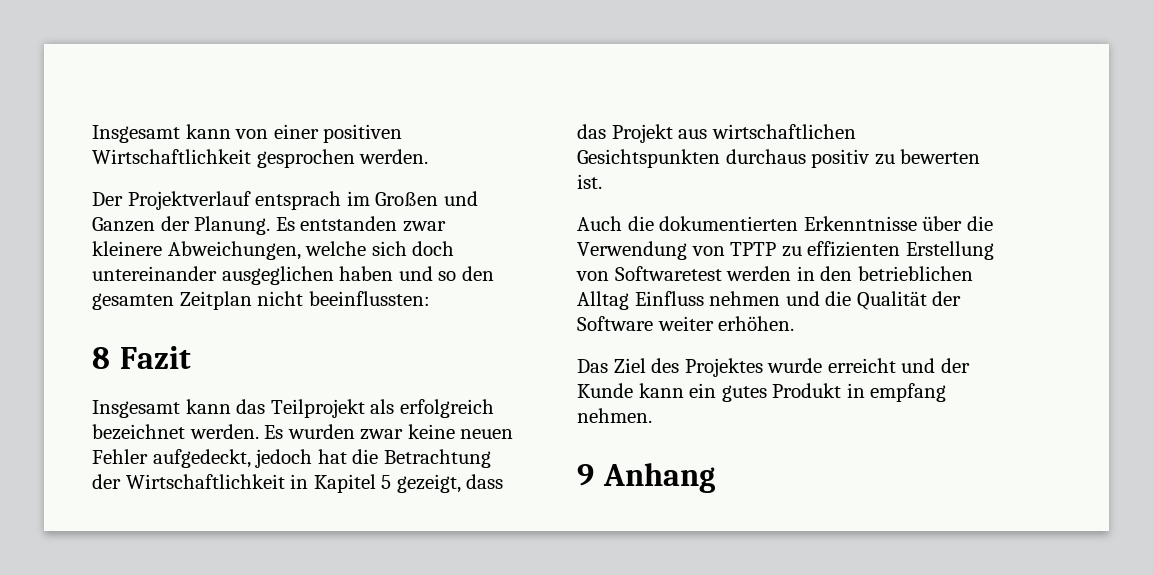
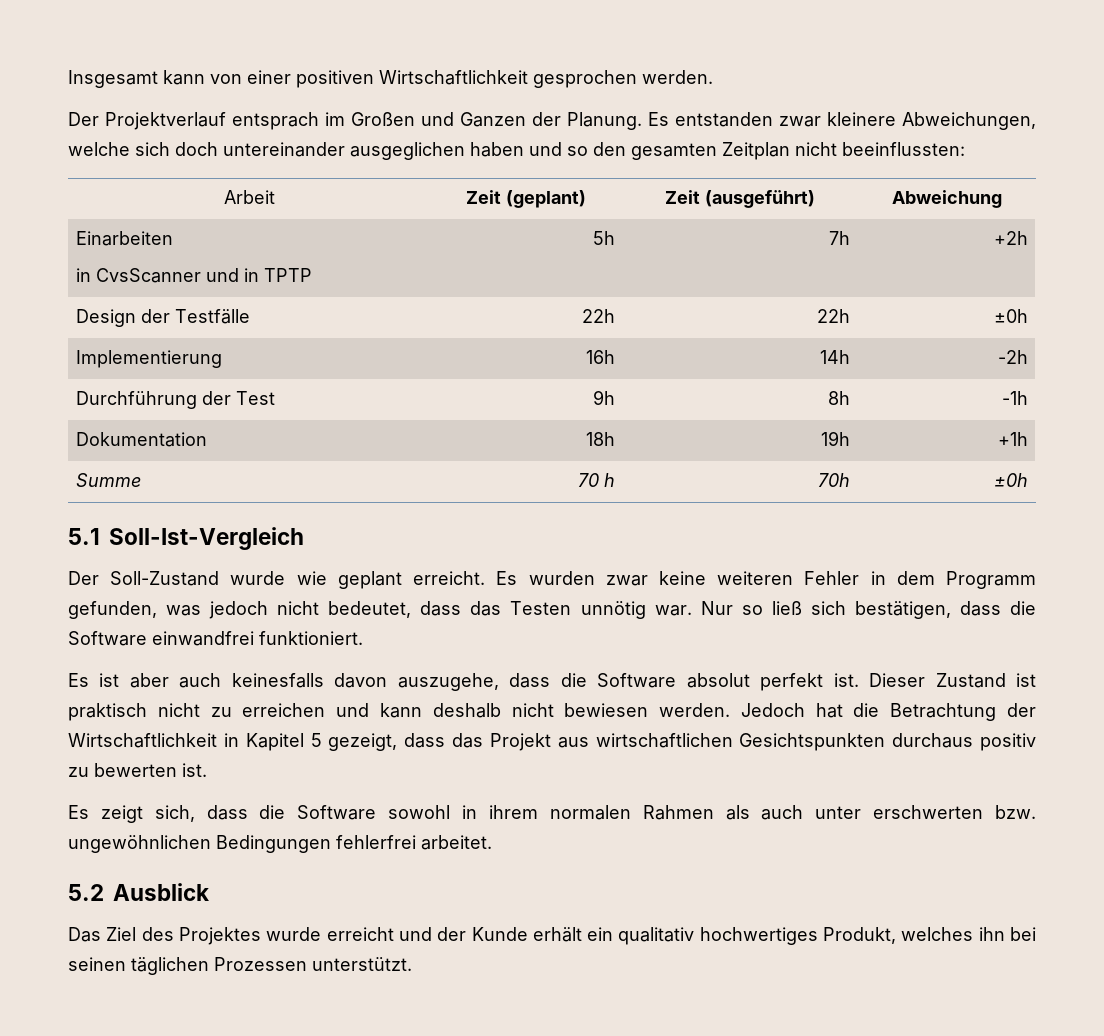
- 8 Fazit
- Insgesamt kann das Teilprojekt als erfolgreich bezeichnet werden. Es wurden zwar keine neuen Fehler aufgedeckt, jedoch hat die Betrachtung der Wirtschaftlichkeit in Kapitel 5 gezeigt, dass das Projekt aus wirtschaftlichen Gesichtspunkten durchaus positiv zu bewerten ist.
+ Arbeit | Zeit (geplant) | Zeit (ausgeführt) | Abweichung
+ Einarbeiten
+ in CvsScanner und in TPTP | 5h | 7h | +2h
+ Design der Testfälle | 22h | 22h | ±0h
+ Implementierung | 16h | 14h | -2h
+ Durchführung der Test | 9h | 8h | -1h
+ Dokumentation | 18h | 19h | +1h
+ Summe | 70 h | 70h | ±0h
+ 5.1 Soll-Ist-Vergleich
+ Der Soll-Zustand wurde wie geplant erreicht. Es wurden zwar keine weiteren Fehler in dem Programm gefunden, was jedoch nicht bedeutet, dass das Testen unnötig war. Nur so ließ sich bestätigen, dass die Software einwandfrei funktioniert.
+ Es ist aber auch keinesfalls davon auszugehe, dass die Software absolut perfekt ist. Dieser Zustand ist praktisch nicht zu erreichen und kann deshalb nicht bewiesen werden. Jedoch hat die Betrachtung der Wirtschaftlichkeit in Kapitel 5 gezeigt, dass das Projekt aus wirtschaftlichen Gesichtspunkten durchaus positiv zu bewerten ist.
- Auch die dokumentierten Erkenntnisse über die Verwendung von TPTP zu effizienten Erstellung von Softwaretest werden in den betrieblichen Alltag Einfluss nehmen und die Qualität der Software weiter erhöhen.
+ Es zeigt sich, dass die Software sowohl in ihrem normalen Rahmen als auch unter erschwerten bzw. ungewöhnlichen Bedingungen fehlerfrei arbeitet.
+ 5.2 Ausblick
- Das Ziel des Projektes wurde erreicht und der Kunde kann ein gutes Produkt in empfang nehmen.
- 9 Anhang
+ Das Ziel des Projektes wurde erreicht und der Kunde erhält ein qualitativ hochwertiges Produkt, welches ihn bei seinen täglichen Prozessen unterstützt.

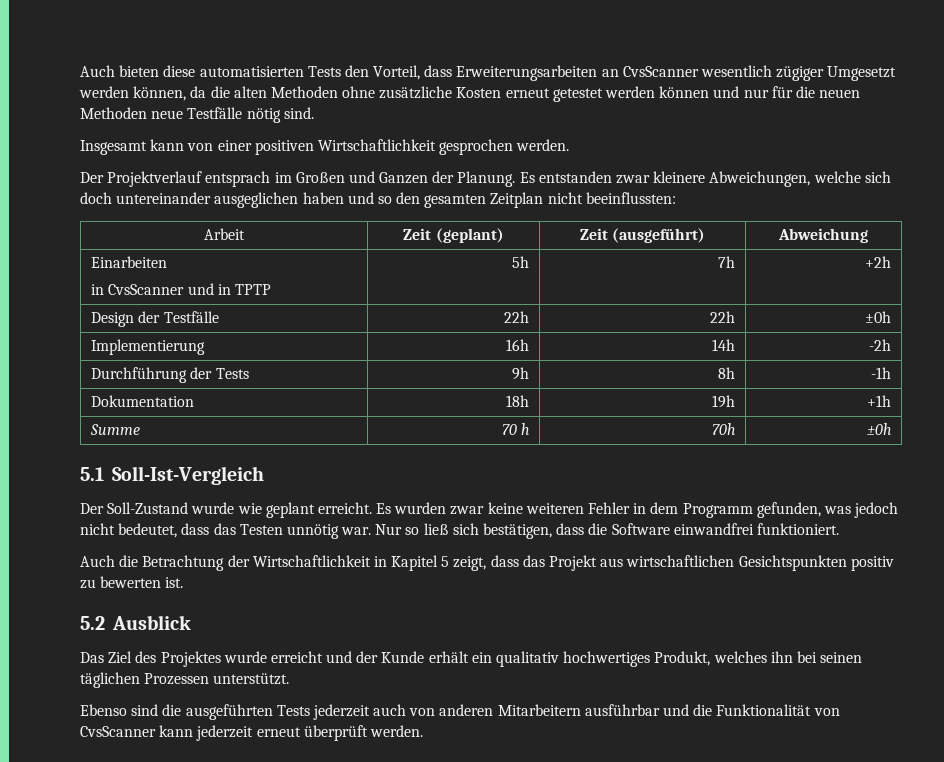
+ Auch bieten diese automatisierten Tests den Vorteil, dass Erweiterungsarbeiten an CvsScanner wesentlich zügiger Umgesetzt werden können, da die alten Methoden ohne zusätzliche Kosten erneut getestet werden können und nur für die neuen Methoden neue Testfälle nötig sind.
- Durchführung der Test | 9h | 8h | -1h
+ Durchführung der Tests | 9h | 8h | -1h
- Es ist aber auch keinesfalls davon auszugehe, dass die Software absolut perfekt ist. Dieser Zustand ist praktisch nicht zu erreichen und kann deshalb nicht bewiesen werden. Jedoch hat die Betrachtung der Wirtschaftlichkeit in Kapitel 5 gezeigt, dass das Projekt aus wirtschaftlichen Gesichtspunkten durchaus positiv zu bewerten ist.
+ Auch die Betrachtung der Wirtschaftlichkeit in Kapitel 5 zeigt, dass das Projekt aus wirtschaftlichen Gesichtspunkten positiv zu bewerten ist.
- Es zeigt sich, dass die Software sowohl in ihrem normalen Rahmen als auch unter erschwerten bzw. ungewöhnlichen Bedingungen fehlerfrei arbeitet.
+ Ebenso sind die ausgeführten Tests jederzeit auch von anderen Mitarbeitern ausführbar und die Funktionalität von CvsScanner kann jederzeit erneut überprüft werden.

